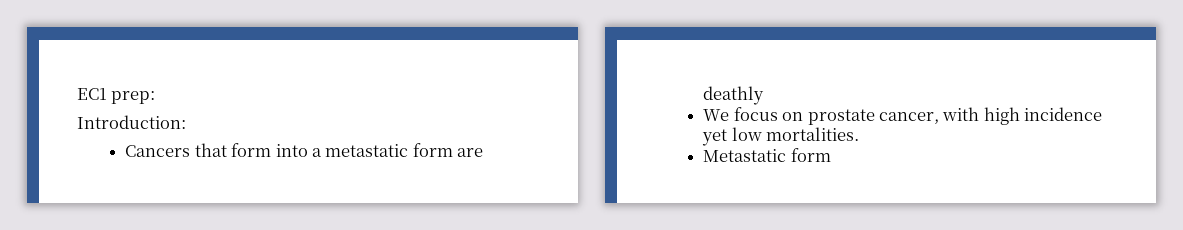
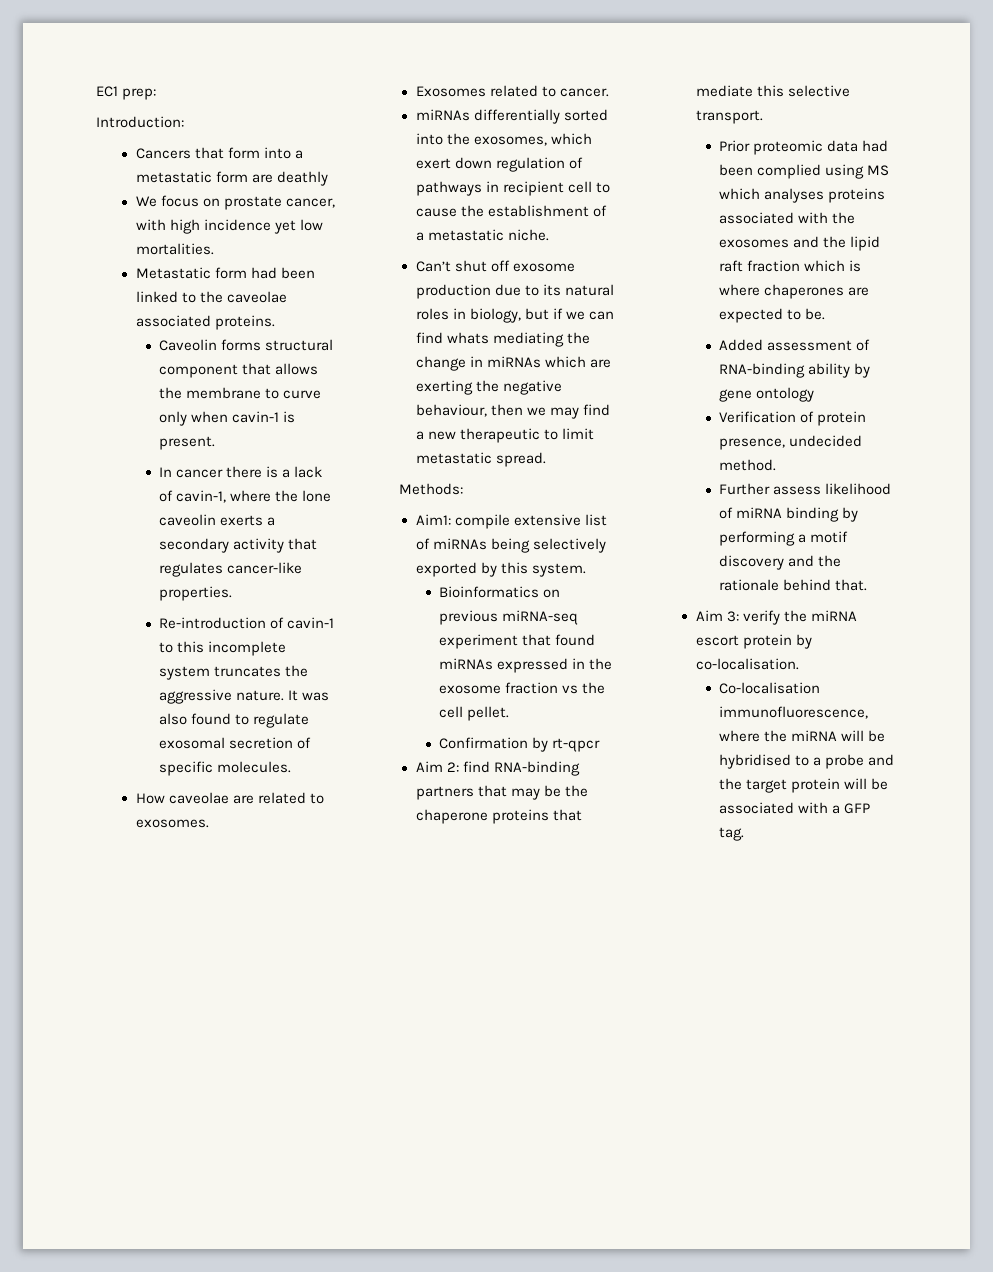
- Metastatic form
+ Metastatic form had been linked to the caveolae associated proteins.
+ Caveolin forms structural component that allows the membrane to curve only when cavin-1 is present.
+ In cancer there is a lack of cavin-1, where the lone caveolin exerts a secondary activity that regulates cancer-like properties.
+ Re-introduction of cavin-1 to this incomplete system truncates the aggressive nature. It was also found to regulate exosomal secretion of specific molecules.
+ How caveolae are related to exosomes.
+ Exosomes related to cancer.
+ miRNAs differentially sorted into the exosomes, which exert down regulation of pathways in recipient cell to cause the establishment of a metastatic niche.
+ Can’t shut off exosome production due to its natural roles in biology, but if we can find whats mediating the change in miRNAs which are exerting the negative behaviour, then we may find a new therapeutic to limit metastatic spread.
+ Methods:
+ Aim1: compile extensive list of miRNAs being selectively exported by this system.
+ Bioinformatics on previous miRNA-seq experiment that found miRNAs expressed in the exosome fraction vs the cell pellet.
+ Confirmation by rt-qpcr
+ Aim 2: find RNA-binding partners that may be the chaperone proteins that mediate this selective transport.
+ Prior proteomic data had been complied using MS which analyses proteins associated with the exosomes and the lipid raft fraction which is where chaperones are expected to be.
+ Added assessment of RNA-binding ability by gene ontology
+ Verification of protein presence, undecided method.
+ Further assess likelihood of miRNA binding by performing a motif discovery and the rationale behind that.
+ Aim 3: verify the miRNA escort protein by co-localisation.
+ Co-localisation immunofluorescence, where the miRNA will be hybridised to a probe and the target protein will be associated with a GFP tag.

